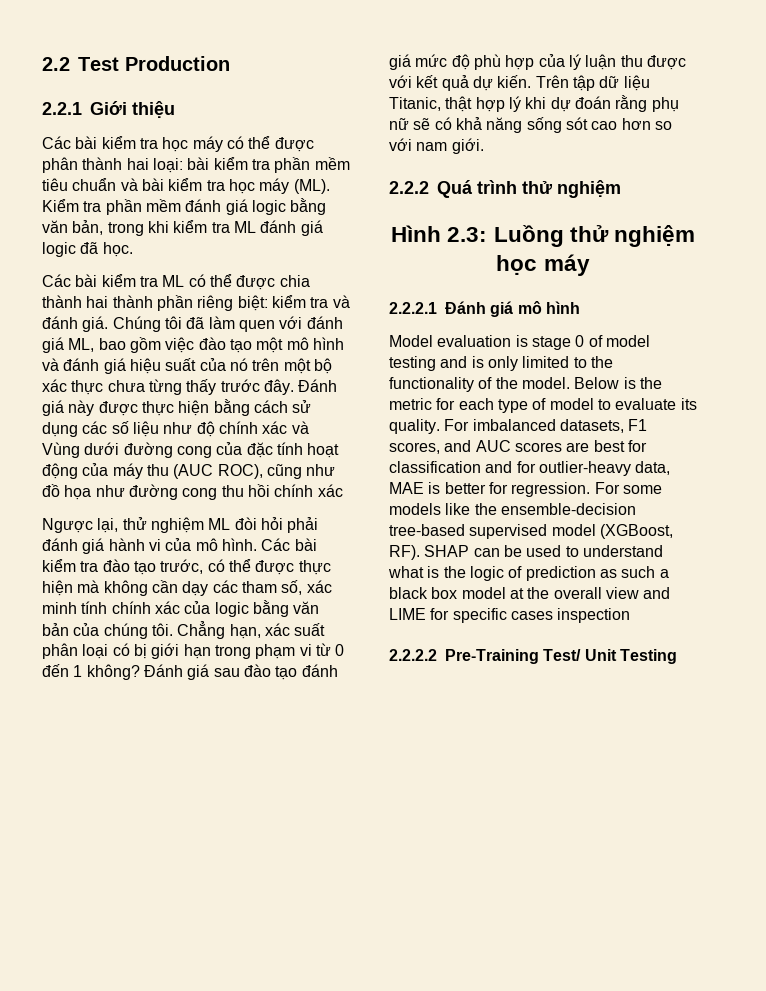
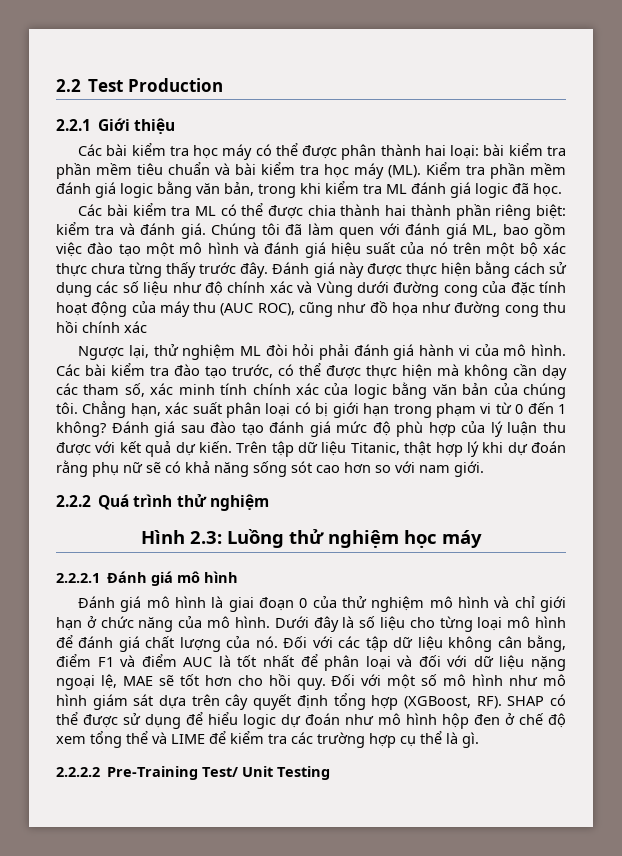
- Model evaluation is stage 0 of model testing and is only limited to the functionality of the model. Below is the metric for each type of model to evaluate its quality. For imbalanced datasets, F1 scores, and AUC scores are best for classification and for outlier-heavy data, MAE is better for regression. For some models like the ensemble-decision tree-based supervised model (XGBoost, RF). SHAP can be used to understand what is the logic of prediction as such a black box model at the overall view and LIME for specific cases inspection
+ Đánh giá mô hình là giai đoạn 0 của thử nghiệm mô hình và chỉ giới hạn ở chức năng của mô hình. Dưới đây là số liệu cho từng loại mô hình để đánh giá chất lượng của nó. Đối với các tập dữ liệu không cân bằng, điểm F1 và điểm AUC là tốt nhất để phân loại và đối với dữ liệu nặng ngoại lệ, MAE sẽ tốt hơn cho hồi quy. Đối với một số mô hình như mô hình giám sát dựa trên cây quyết định tổng hợp (XGBoost, RF). SHAP có thể được sử dụng để hiểu logic dự đoán như mô hình hộp đen ở chế độ xem tổng thể và LIME để kiểm tra các trường hợp cụ thể là gì.

